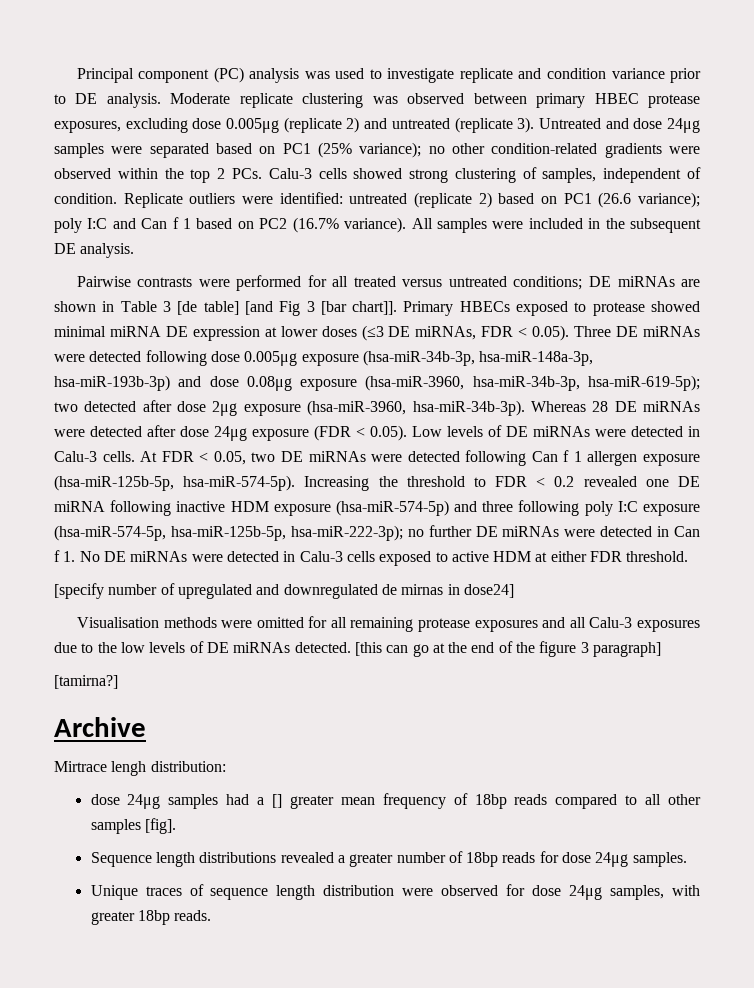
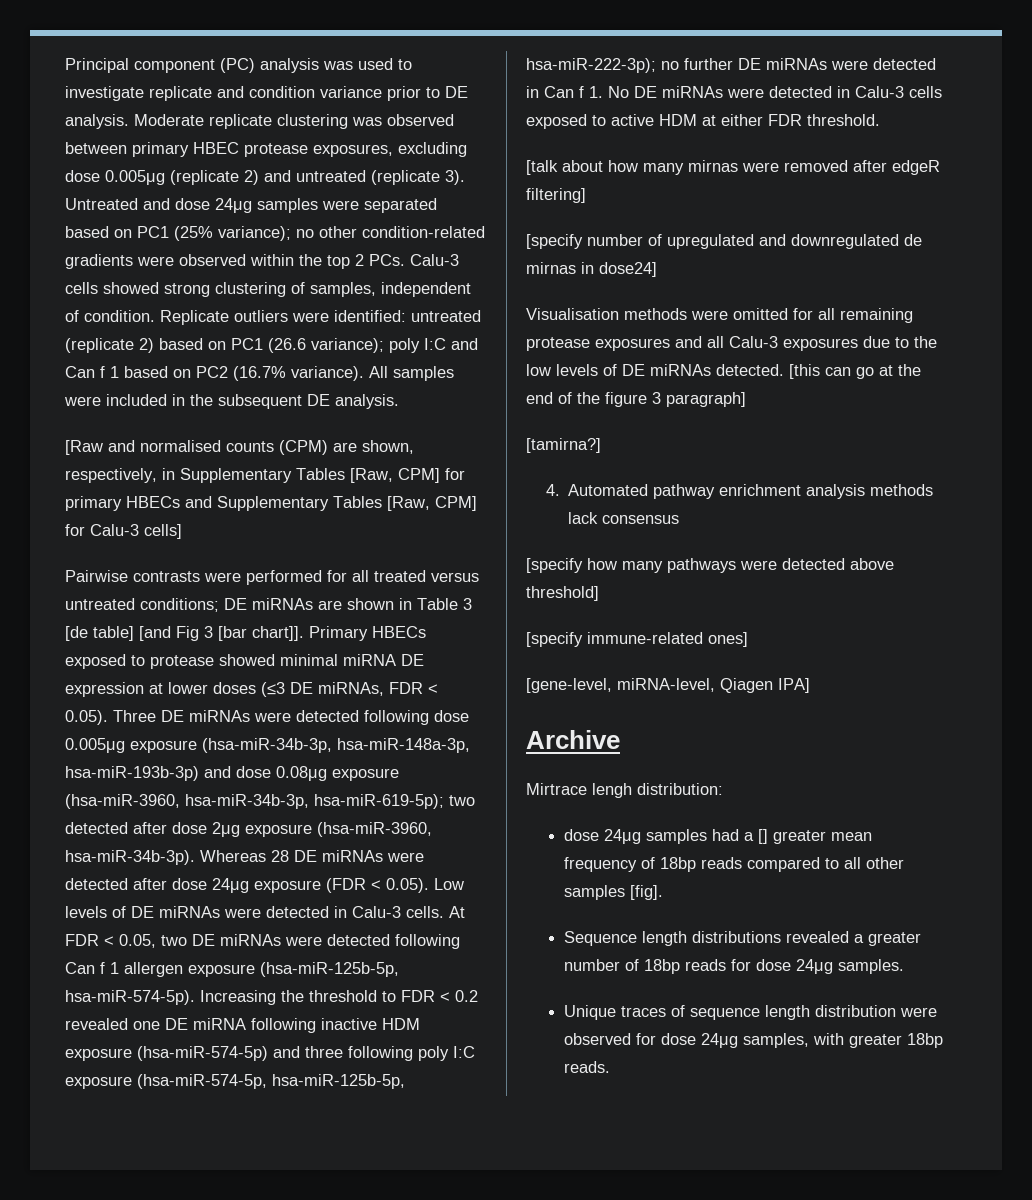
+ [Raw and normalised counts (CPM) are shown, respectively, in Supplementary Tables [Raw, CPM] for primary HBECs and Supplementary Tables [Raw, CPM] for Calu-3 cells]
+ [talk about how many mirnas were removed after edgeR filtering]
+ 4. Automated pathway enrichment analysis methods lack consensus
+ [specify how many pathways were detected above threshold]
+ [specify immune-related ones]
+ [gene-level, miRNA-level, Qiagen IPA]

